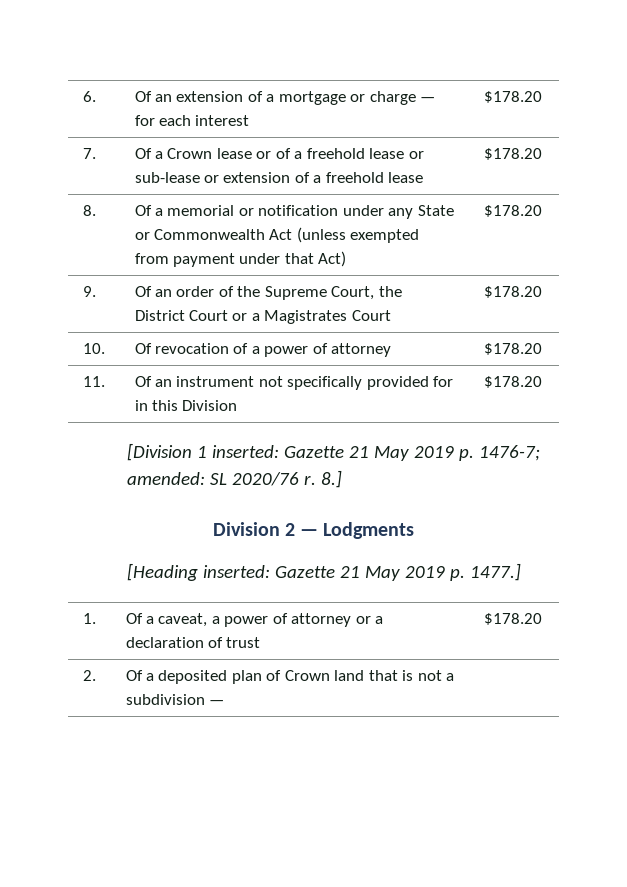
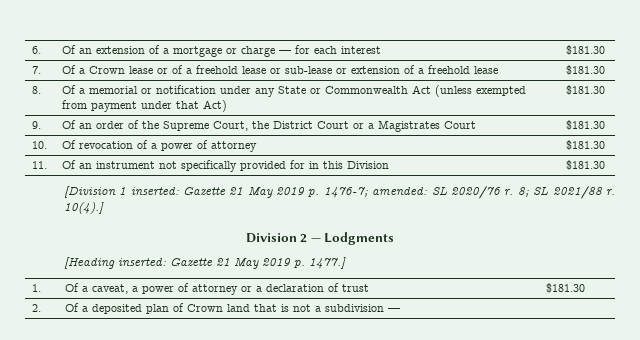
- 6. | Of an extension of a mortgage or charge — for each interest | $178.20
+ 6. | Of an extension of a mortgage or charge — for each interest | $181.30
- 7. | Of a Crown lease or of a freehold lease or sub-lease or extension of a freehold lease | $178.20
+ 7. | Of a Crown lease or of a freehold lease or sub-lease or extension of a freehold lease | $181.30
- 8. | Of a memorial or notification under any State or Commonwealth Act (unless exempted from payment under that Act) | $178.20
+ 8. | Of a memorial or notification under any State or Commonwealth Act (unless exempted from payment under that Act) | $181.30
- 9. | Of an order of the Supreme Court, the District Court or a Magistrates Court | $178.20
+ 9. | Of an order of the Supreme Court, the District Court or a Magistrates Court | $181.30
- 10. | Of revocation of a power of attorney | $178.20
+ 10. | Of revocation of a power of attorney | $181.30
- 11. | Of an instrument not specifically provided for in this Division | $178.20
+ 11. | Of an instrument not specifically provided for in this Division | $181.30
- 8.]
+ 8; SL 2021/88 r. 10(4).]
- 1. | Of a caveat, a power of attorney or a declaration of trust | $178.20
+ 1. | Of a caveat, a power of attorney or a declaration of trust | $181.30

